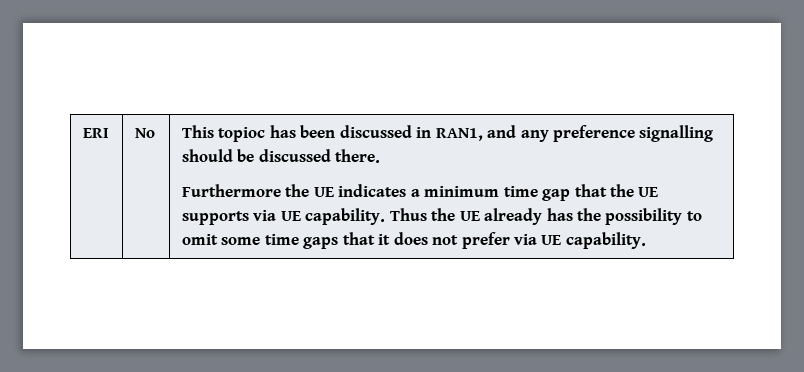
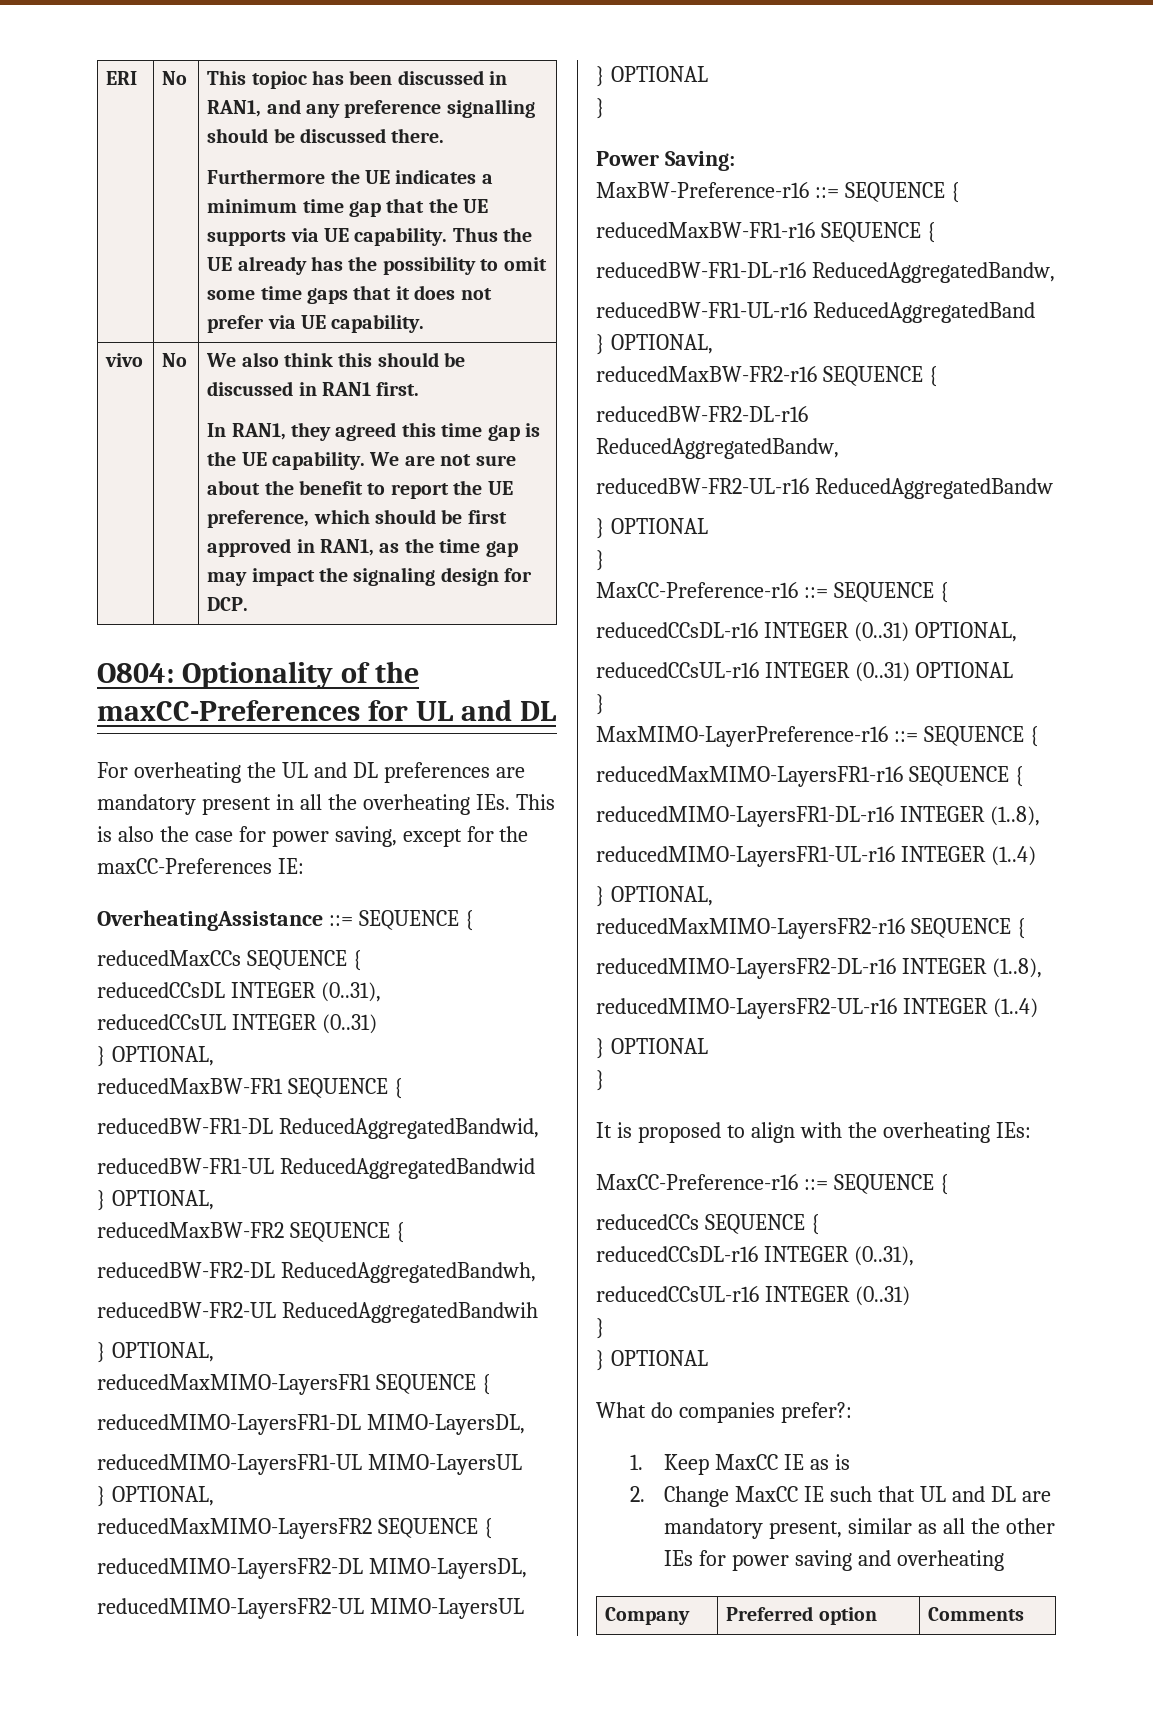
+ vivo | No | We also think this should be discussed in RAN1 first.
+ In RAN1, they agreed this time gap is the UE capability. We are not sure about the benefit to report the UE preference, which should be first approved in RAN1, as the time gap may impact the signaling design for DCP.
+ O804: Optionality of the maxCC-Preferences for UL and DL
+ For overheating the UL and DL preferences are mandatory present in all the overheating IEs. This is also the case for power saving, except for the maxCC-Preferences IE:
+ OverheatingAssistance ::= SEQUENCE {
+ reducedMaxCCs SEQUENCE {
+ reducedCCsDL INTEGER (0..31),
+ reducedCCsUL INTEGER (0..31)
+ } OPTIONAL,
+ reducedMaxBW-FR1 SEQUENCE {
+ reducedBW-FR1-DL ReducedAggregatedBandwid,
+ reducedBW-FR1-UL ReducedAggregatedBandwid
+ } OPTIONAL,
+ reducedMaxBW-FR2 SEQUENCE {
+ reducedBW-FR2-DL ReducedAggregatedBandwh,
+ reducedBW-FR2-UL ReducedAggregatedBandwih
+ } OPTIONAL,
+ reducedMaxMIMO-LayersFR1 SEQUENCE {
+ reducedMIMO-LayersFR1-DL MIMO-LayersDL,
+ reducedMIMO-LayersFR1-UL MIMO-LayersUL
+ } OPTIONAL,
+ reducedMaxMIMO-LayersFR2 SEQUENCE {
+ reducedMIMO-LayersFR2-DL MIMO-LayersDL,
+ reducedMIMO-LayersFR2-UL MIMO-LayersUL
+ } OPTIONAL
+ }
+ Power Saving:
+ MaxBW-Preference-r16 ::= SEQUENCE {
+ reducedMaxBW-FR1-r16 SEQUENCE {
+ reducedBW-FR1-DL-r16 ReducedAggregatedBandw,
+ reducedBW-FR1-UL-r16 ReducedAggregatedBand
+ } OPTIONAL,
+ reducedMaxBW-FR2-r16 SEQUENCE {
+ reducedBW-FR2-DL-r16 ReducedAggregatedBandw,
+ reducedBW-FR2-UL-r16 ReducedAggregatedBandw
+ } OPTIONAL
+ }
+ MaxCC-Preference-r16 ::= SEQUENCE {
+ reducedCCsDL-r16 INTEGER (0..31) OPTIONAL,
+ reducedCCsUL-r16 INTEGER (0..31) OPTIONAL
+ }
+ MaxMIMO-LayerPreference-r16 ::= SEQUENCE {
+ reducedMaxMIMO-LayersFR1-r16 SEQUENCE {
+ reducedMIMO-LayersFR1-DL-r16 INTEGER (1..8),
+ reducedMIMO-LayersFR1-UL-r16 INTEGER (1..4)
+ } OPTIONAL,
+ reducedMaxMIMO-LayersFR2-r16 SEQUENCE {
+ reducedMIMO-LayersFR2-DL-r16 INTEGER (1..8),
+ reducedMIMO-LayersFR2-UL-r16 INTEGER (1..4)
+ } OPTIONAL
+ }
+ It is proposed to align with the overheating IEs:
+ MaxCC-Preference-r16 ::= SEQUENCE {
+ reducedCCs SEQUENCE {
+ reducedCCsDL-r16 INTEGER (0..31),
+ reducedCCsUL-r16 INTEGER (0..31)
+ }
+ } OPTIONAL
+ What do companies prefer?:
+ 1. Keep MaxCC IE as is
+ 2. Change MaxCC IE such that UL and DL are mandatory present, similar as all the other IEs for power saving and overheating
+ Company | Preferred option | Comments

